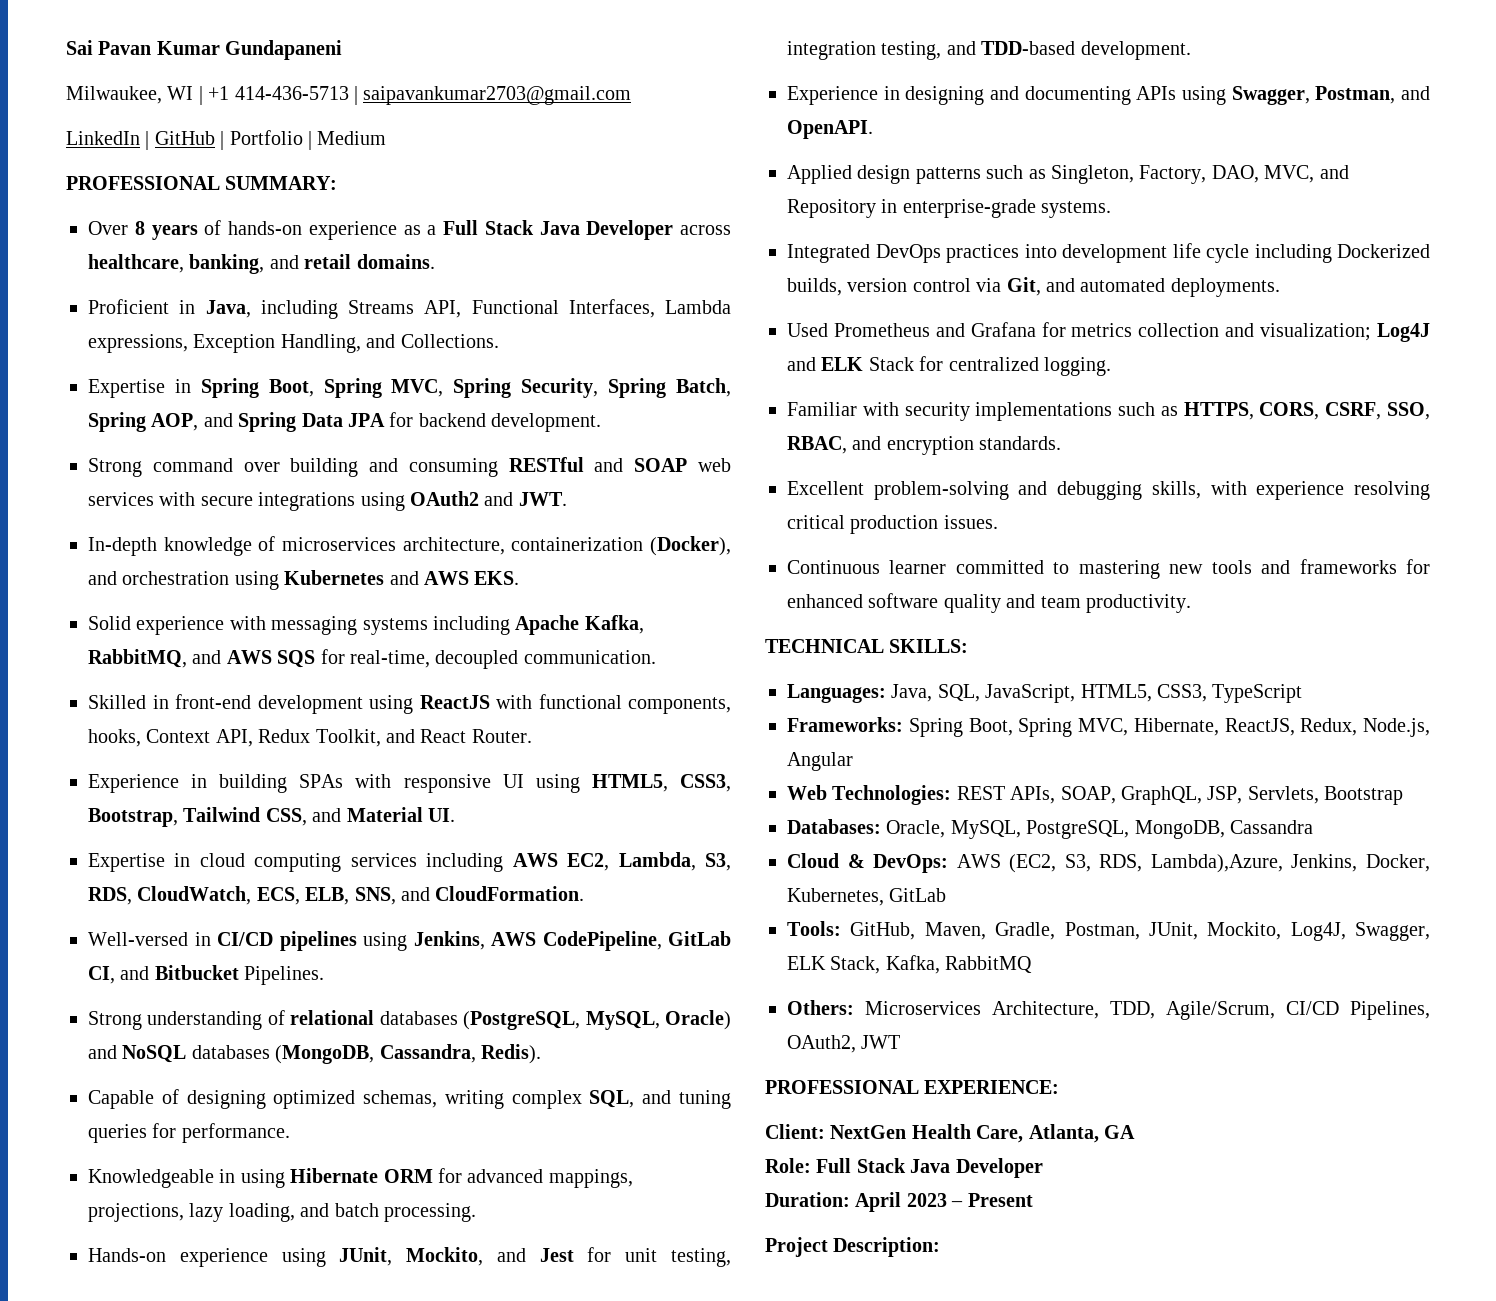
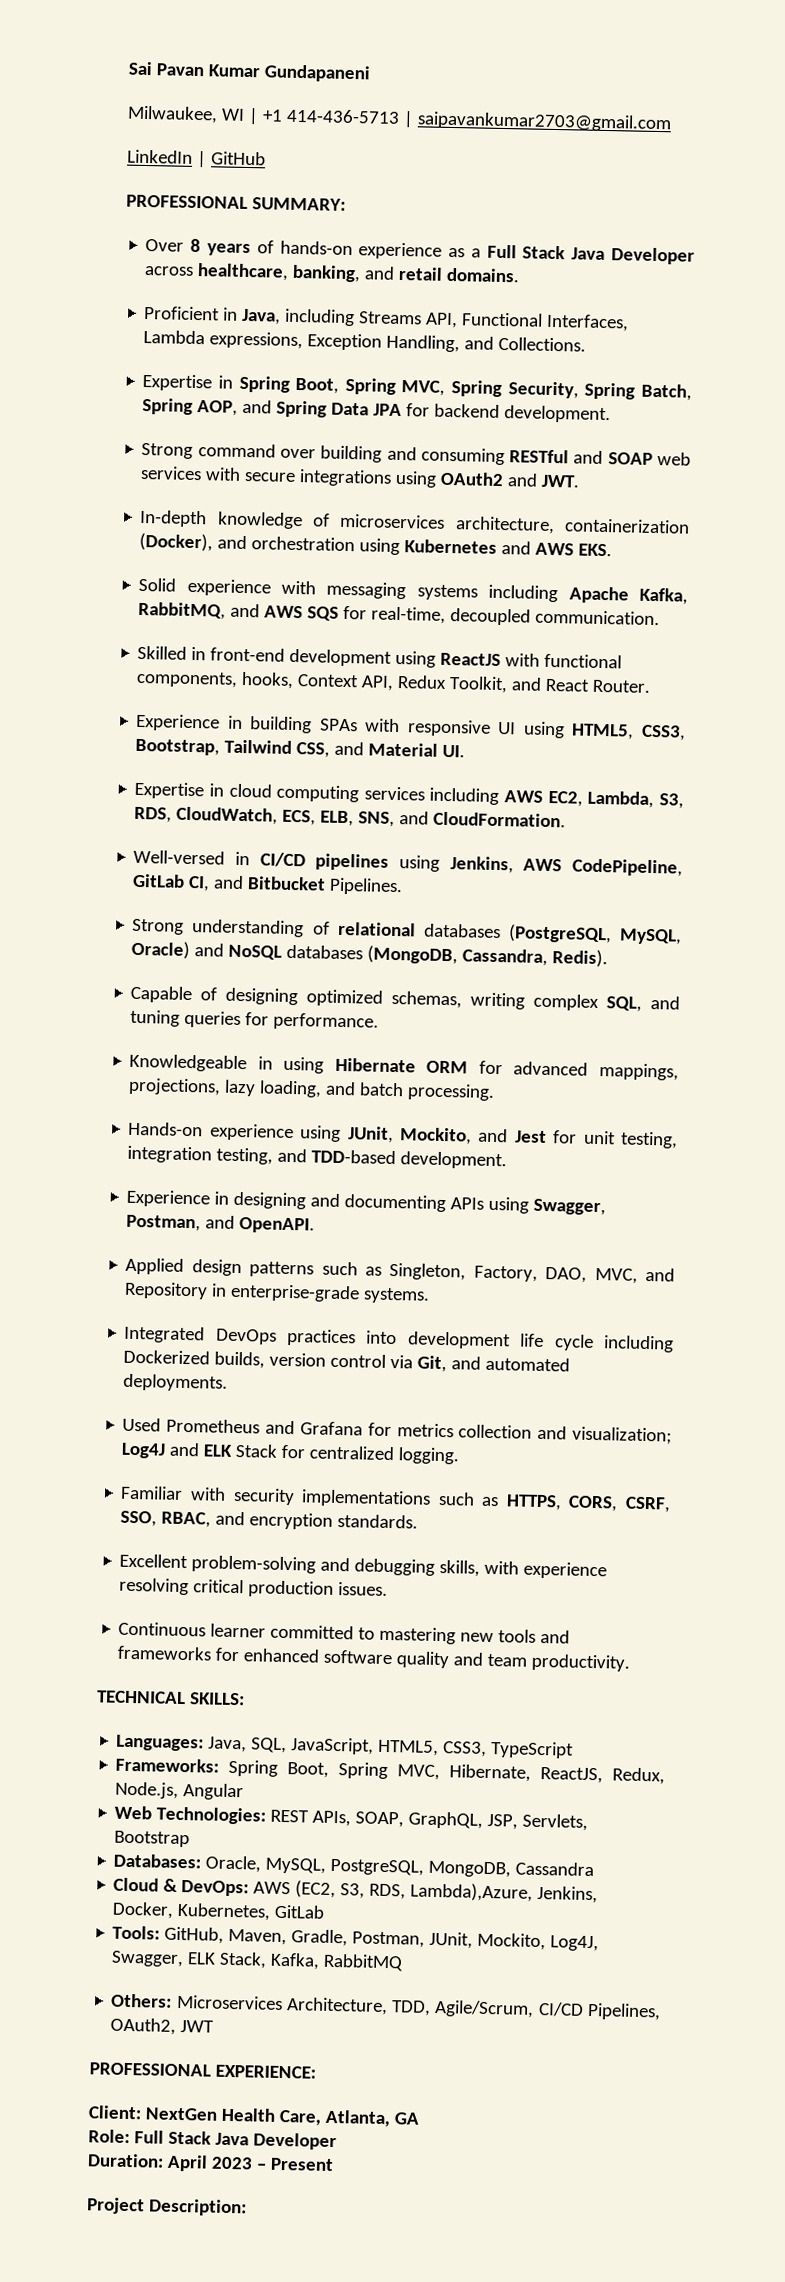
- LinkedIn | GitHub | Portfolio | Medium
+ LinkedIn | GitHub

